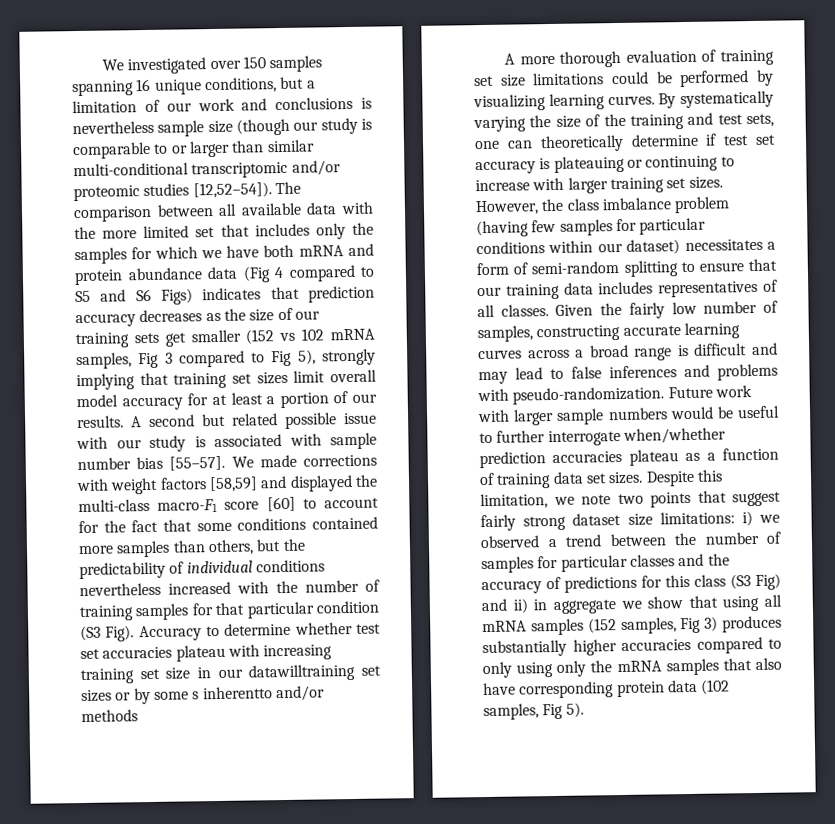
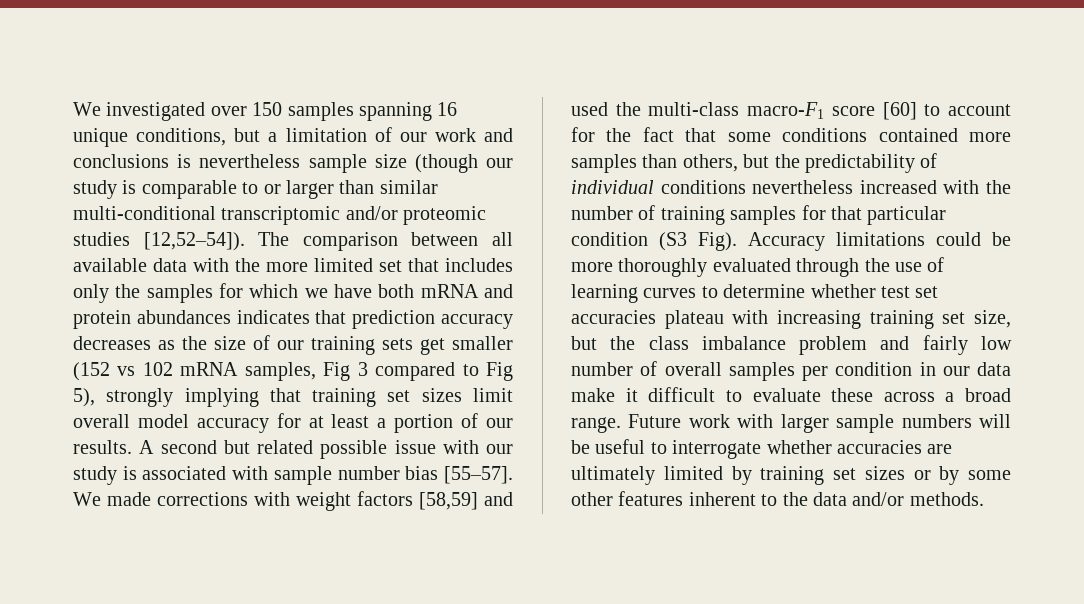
- The comparison between all available data with the more limited set that includes only the samples for which we have both mRNA and protein abundance data (Fig 4 compared to S5 and S6 Figs) indicates that prediction accuracy decreases as the size of our training sets get smaller (152 vs 102 mRNA samples, Fig 3 compared to Fig 5), strongly implying that training set sizes limit overall model accuracy for at least a portion of our results.
+ The comparison between all available data with the more limited set that includes only the samples for which we have both mRNA and protein abundances indicates that prediction accuracy decreases as the size of our training sets get smaller (152 vs 102 mRNA samples, Fig 3 compared to Fig 5), strongly implying that training set sizes limit overall model accuracy for at least a portion of our results.
- We made corrections with weight factors [58,59] and displayed the multi-class macro-F1 score [60] to account for the fact that some conditions contained more samples than others, but the predictability of individual conditions nevertheless increased with the number of training samples for that particular condition (S3 Fig).
+ We made corrections with weight factors [58,59] and used the multi-class macro-F1 score [60] to account for the fact that some conditions contained more samples than others, but the predictability of individual conditions nevertheless increased with the number of training samples for that particular condition (S3 Fig).
- Accuracy to determine whether test set accuracies plateau with increasing training set size in our datawilltraining set sizes or by some s inherentto and/or methods
- A more thorough evaluation of training set size limitations could be performed by visualizing learning curves. By systematically varying the size of the training and test sets, one can theoretically determine if test set accuracy is plateauing or continuing to increase with larger training set sizes. However, the class imbalance problem (having few samples for particular conditions within our dataset) necessitates a form of semi-random splitting to ensure that our training data includes representatives of all classes. Given the fairly low number of samples, constructing accurate learning curves across a broad range is difficult and may lead to false inferences and problems with pseudo-randomization.
+ Accuracy limitations could be more thoroughly evaluated through the use of learning curves to determine whether test set accuracies plateau with increasing training set size, but the class imbalance problem and fairly low number of overall samples per condition in our data make it difficult to evaluate these across a broad range.
- Future work with larger sample numbers would be useful to further interrogate when/whether prediction accuracies plateau as a function of training data set sizes. Despite this limitation, we note two points that suggest fairly strong dataset size limitations: i) we observed a trend between the number of samples for particular classes and the accuracy of predictions for this class (S3 Fig) and ii) in aggregate we show that using all mRNA samples (152 samples, Fig 3) produces substantially higher accuracies compared to only using only the mRNA samples that also have corresponding protein data (102 samples, Fig 5).
+ Future work with larger sample numbers will be useful to interrogate whether accuracies are ultimately limited by training set sizes or by some other features inherent to the data and/or methods.

